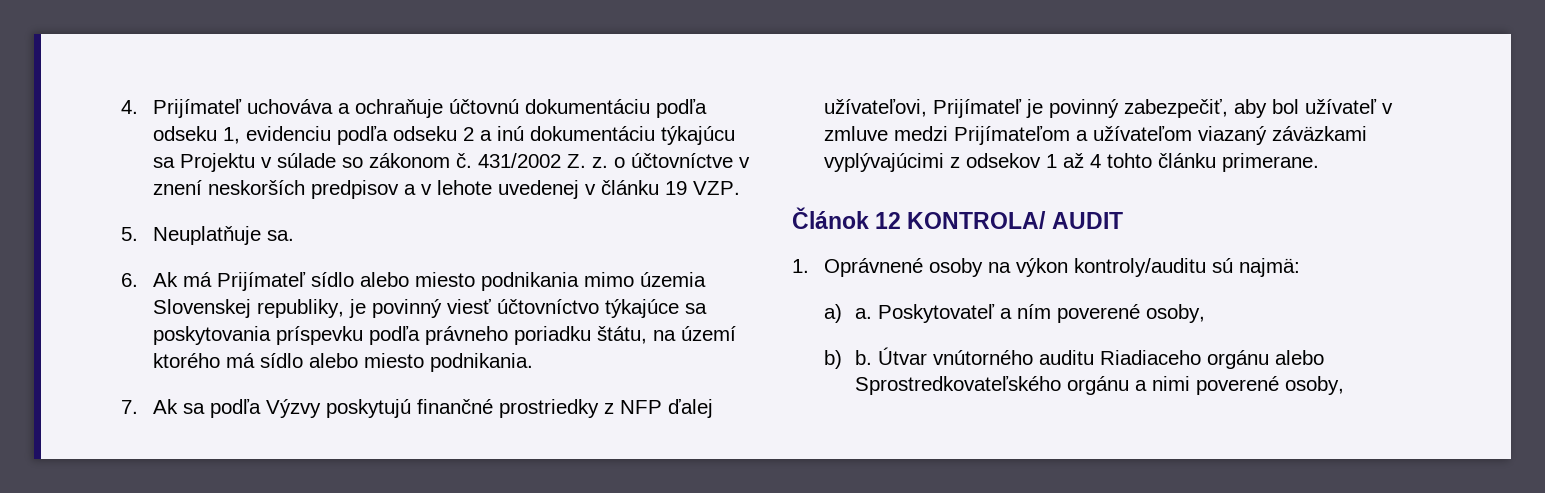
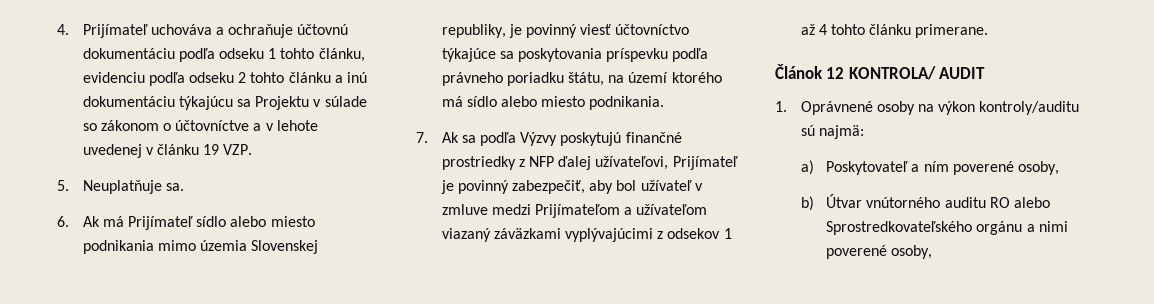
- 4. Prijímateľ uchováva a ochraňuje účtovnú dokumentáciu podľa odseku 1, evidenciu podľa odseku 2 a inú dokumentáciu týkajúcu sa Projektu v súlade so zákonom č. 431/2002 Z. z. o účtovníctve v znení neskorších predpisov a v lehote uvedenej v článku 19 VZP.
+ 4. Prijímateľ uchováva a ochraňuje účtovnú dokumentáciu podľa odseku 1 tohto článku, evidenciu podľa odseku 2 tohto článku a inú dokumentáciu týkajúcu sa Projektu v súlade so zákonom o účtovníctve a v lehote uvedenej v článku 19 VZP.
- a) a. Poskytovateľ a ním poverené osoby,
+ a) Poskytovateľ a ním poverené osoby,
- b) b. Útvar vnútorného auditu Riadiaceho orgánu alebo Sprostredkovateľského orgánu a nimi poverené osoby,
+ b) Útvar vnútorného auditu RO alebo Sprostredkovateľského orgánu a nimi poverené osoby,

